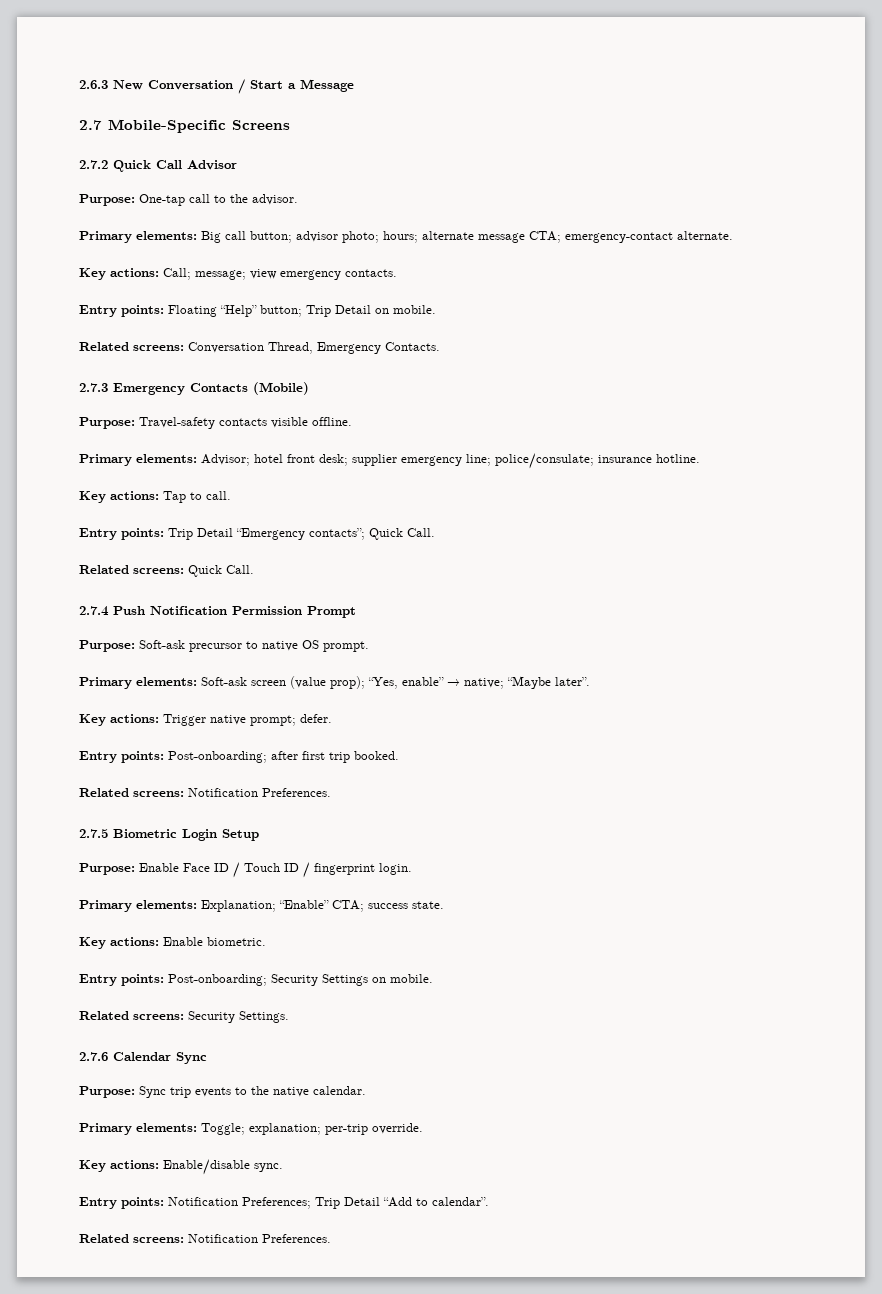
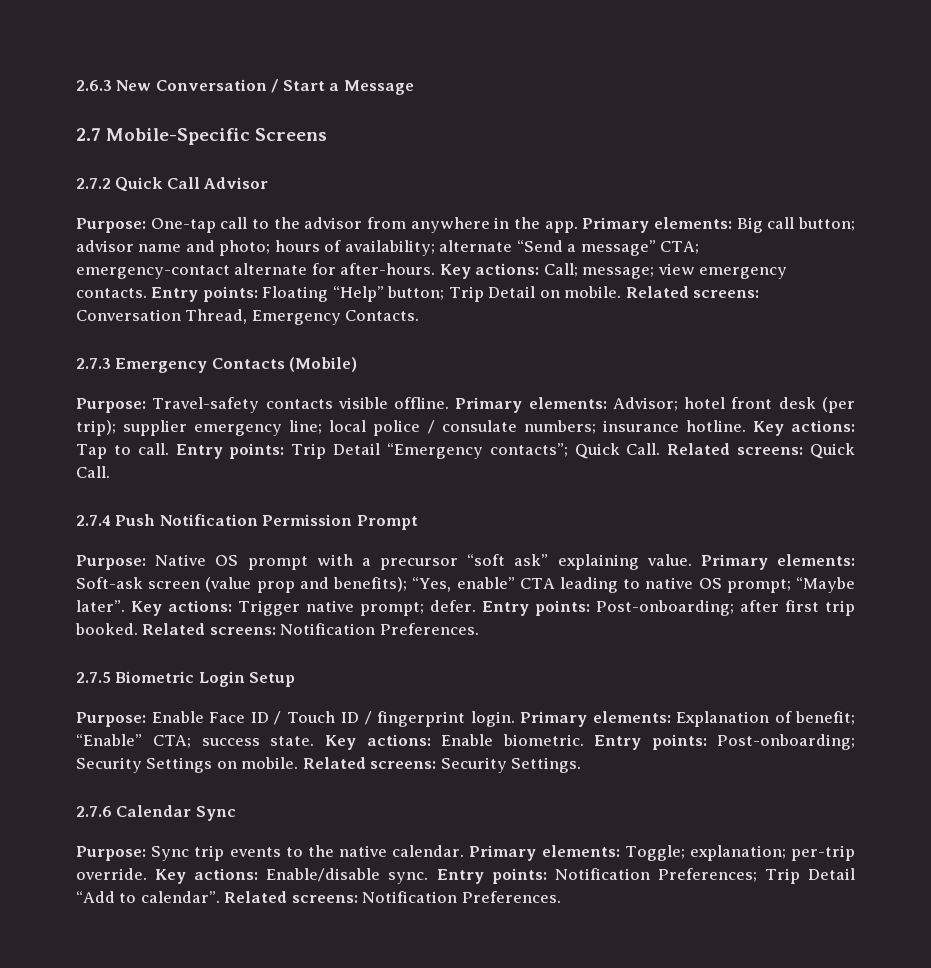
- Purpose: One-tap call to the advisor.
- Primary elements: Big call button; advisor photo; hours; alternate message CTA; emergency-contact alternate.
- Key actions: Call; message; view emergency contacts.
- Entry points: Floating “Help” button; Trip Detail on mobile.
- Related screens: Conversation Thread, Emergency Contacts.
+ Purpose: One-tap call to the advisor from anywhere in the app. Primary elements: Big call button; advisor name and photo; hours of availability; alternate “Send a message” CTA; emergency-contact alternate for after-hours. Key actions: Call; message; view emergency contacts. Entry points: Floating “Help” button; Trip Detail on mobile. Related screens: Conversation Thread, Emergency Contacts.
- Purpose: Travel-safety contacts visible offline.
- Primary elements: Advisor; hotel front desk; supplier emergency line; police/consulate; insurance hotline.
- Key actions: Tap to call.
- Entry points: Trip Detail “Emergency contacts”; Quick Call.
- Related screens: Quick Call.
+ Purpose: Travel-safety contacts visible offline. Primary elements: Advisor; hotel front desk (per trip); supplier emergency line; local police / consulate numbers; insurance hotline. Key actions: Tap to call. Entry points: Trip Detail “Emergency contacts”; Quick Call. Related screens: Quick Call.
- Purpose: Soft-ask precursor to native OS prompt.
- Primary elements: Soft-ask screen (value prop); “Yes, enable” → native; “Maybe later”.
- Key actions: Trigger native prompt; defer.
- Entry points: Post-onboarding; after first trip booked.
- Related screens: Notification Preferences.
+ Purpose: Native OS prompt with a precursor “soft ask” explaining value. Primary elements: Soft-ask screen (value prop and benefits); “Yes, enable” CTA leading to native OS prompt; “Maybe later”. Key actions: Trigger native prompt; defer. Entry points: Post-onboarding; after first trip booked. Related screens: Notification Preferences.
- Purpose: Enable Face ID / Touch ID / fingerprint login.
- Primary elements: Explanation; “Enable” CTA; success state.
- Key actions: Enable biometric.
- Entry points: Post-onboarding; Security Settings on mobile.
- Related screens: Security Settings.
+ Purpose: Enable Face ID / Touch ID / fingerprint login. Primary elements: Explanation of benefit; “Enable” CTA; success state. Key actions: Enable biometric. Entry points: Post-onboarding; Security Settings on mobile. Related screens: Security Settings.
- Purpose: Sync trip events to the native calendar.
- Primary elements: Toggle; explanation; per-trip override.
- Key actions: Enable/disable sync.
- Entry points: Notification Preferences; Trip Detail “Add to calendar”.
- Related screens: Notification Preferences.
+ Purpose: Sync trip events to the native calendar. Primary elements: Toggle; explanation; per-trip override. Key actions: Enable/disable sync. Entry points: Notification Preferences; Trip Detail “Add to calendar”. Related screens: Notification Preferences.

